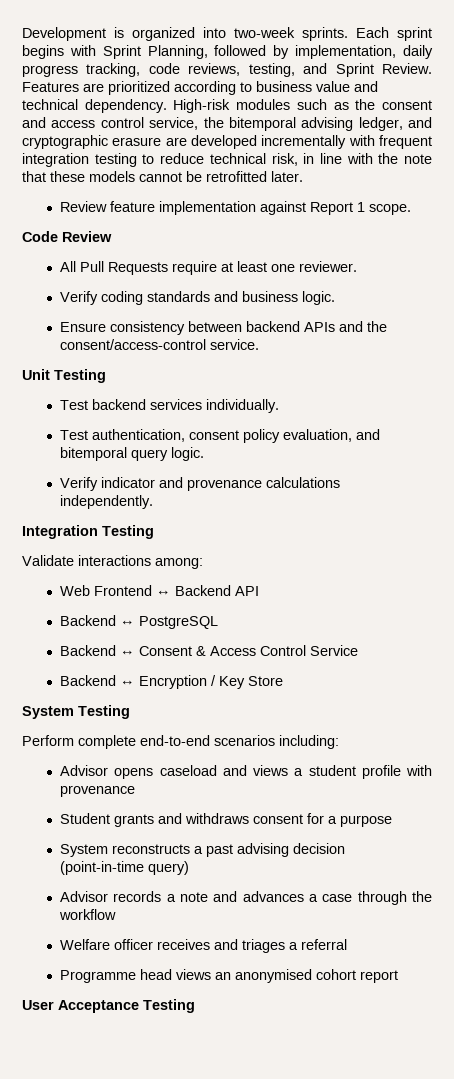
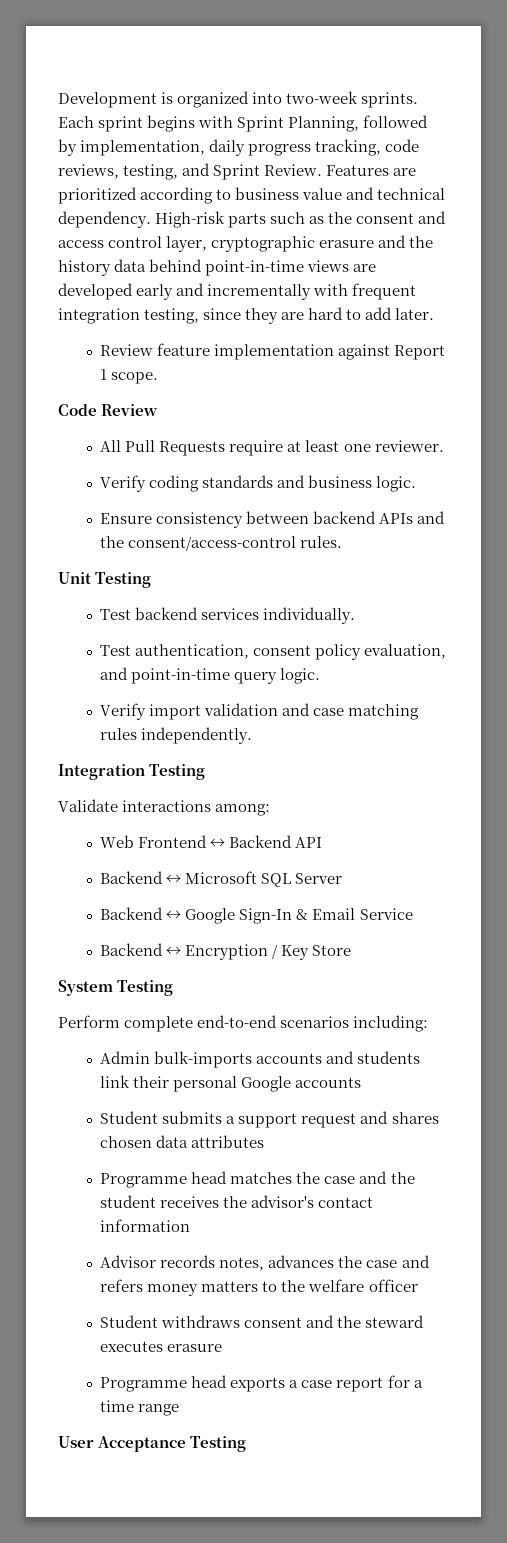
- High-risk modules such as the consent and access control service, the bitemporal advising ledger, and cryptographic erasure are developed incrementally with frequent integration testing to reduce technical risk, in line with the note that these models cannot be retrofitted later.
+ High-risk parts such as the consent and access control layer, cryptographic erasure and the history data behind point-in-time views are developed early and incrementally with frequent integration testing, since they are hard to add later.
- Ensure consistency between backend APIs and the consent/access-control service.
+ Ensure consistency between backend APIs and the consent/access-control rules.
- Test authentication, consent policy evaluation, and bitemporal query logic.
+ Test authentication, consent policy evaluation, and point-in-time query logic.
- Verify indicator and provenance calculations independently.
+ Verify import validation and case matching rules independently.
- Backend ↔ PostgreSQL
- Backend ↔ Consent & Access Control Service
+ Backend ↔ Microsoft SQL Server
+ Backend ↔ Google Sign-In & Email Service
- Advisor opens caseload and views a student profile with provenance
- Student grants and withdraws consent for a purpose
- System reconstructs a past advising decision (point-in-time query)
- Advisor records a note and advances a case through the workflow
- Welfare officer receives and triages a referral
- Programme head views an anonymised cohort report
+ Admin bulk-imports accounts and students link their personal Google accounts
+ Student submits a support request and shares chosen data attributes
+ Programme head matches the case and the student receives the advisor's contact information
+ Advisor records notes, advances the case and refers money matters to the welfare officer
+ Student withdraws consent and the steward executes erasure
+ Programme head exports a case report for a time range

